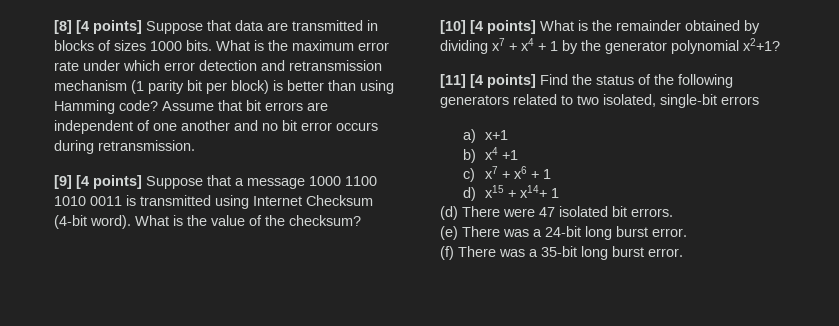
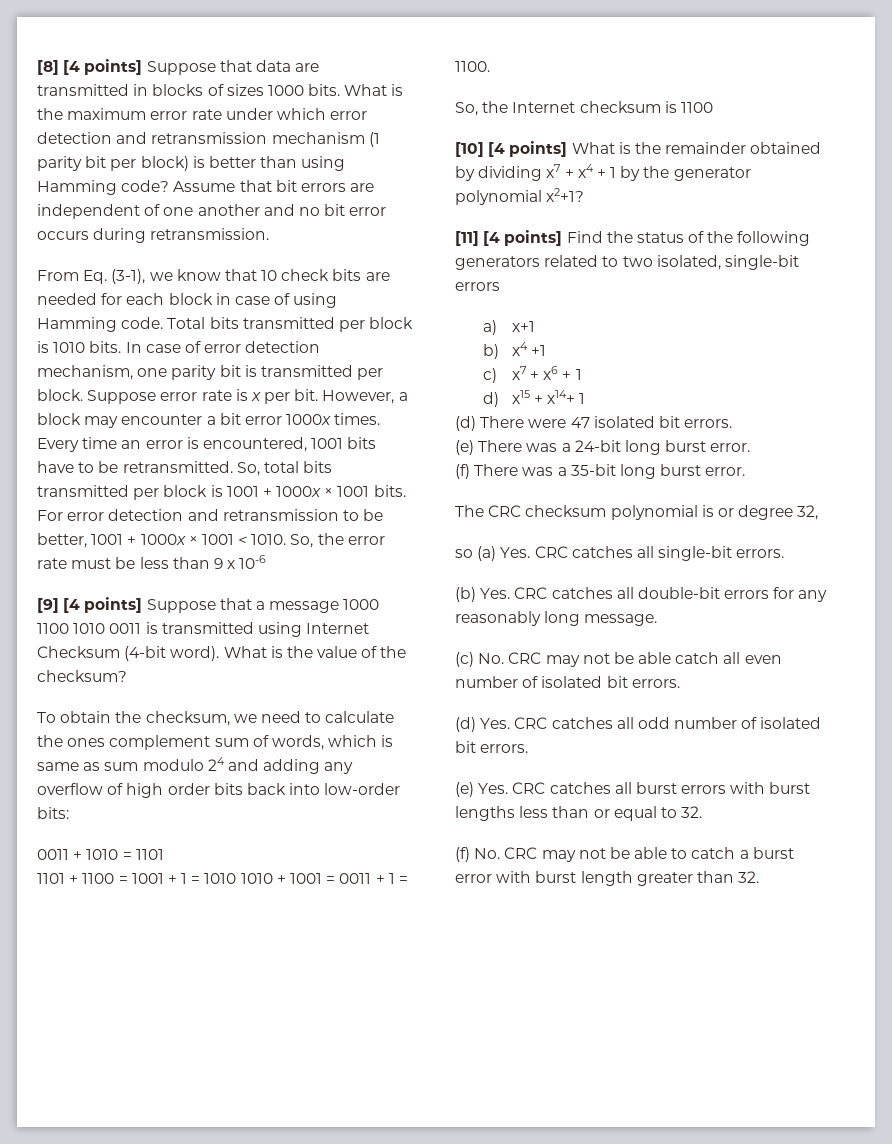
+ From Eq. (3-1), we know that 10 check bits are needed for each block in case of using Hamming code. Total bits transmitted per block is 1010 bits. In case of error detection mechanism, one parity bit is transmitted per block. Suppose error rate is x per bit. However, a block may encounter a bit error 1000x times. Every time an error is encountered, 1001 bits have to be retransmitted. So, total bits transmitted per block is 1001 + 1000x × 1001 bits. For error detection and retransmission to be better, 1001 + 1000x × 1001 < 1010. So, the error rate must be less than 9 x 10-6
+ To obtain the checksum, we need to calculate the ones complement sum of words, which is same as sum modulo 24 and adding any overflow of high order bits back into low-order bits:
+ 0011 + 1010 = 1101
+ 1101 + 1100 = 1001 + 1 = 1010 1010 + 1001 = 0011 + 1 = 1100.
+ So, the Internet checksum is 1100
+ The CRC checksum polynomial is or degree 32,
+ so (a) Yes. CRC catches all single-bit errors.
+ (b) Yes. CRC catches all double-bit errors for any reasonably long message.
+ (c) No. CRC may not be able catch all even number of isolated bit errors.
+ (d) Yes. CRC catches all odd number of isolated bit errors.
+ (e) Yes. CRC catches all burst errors with burst lengths less than or equal to 32.
+ (f) No. CRC may not be able to catch a burst error with burst length greater than 32.

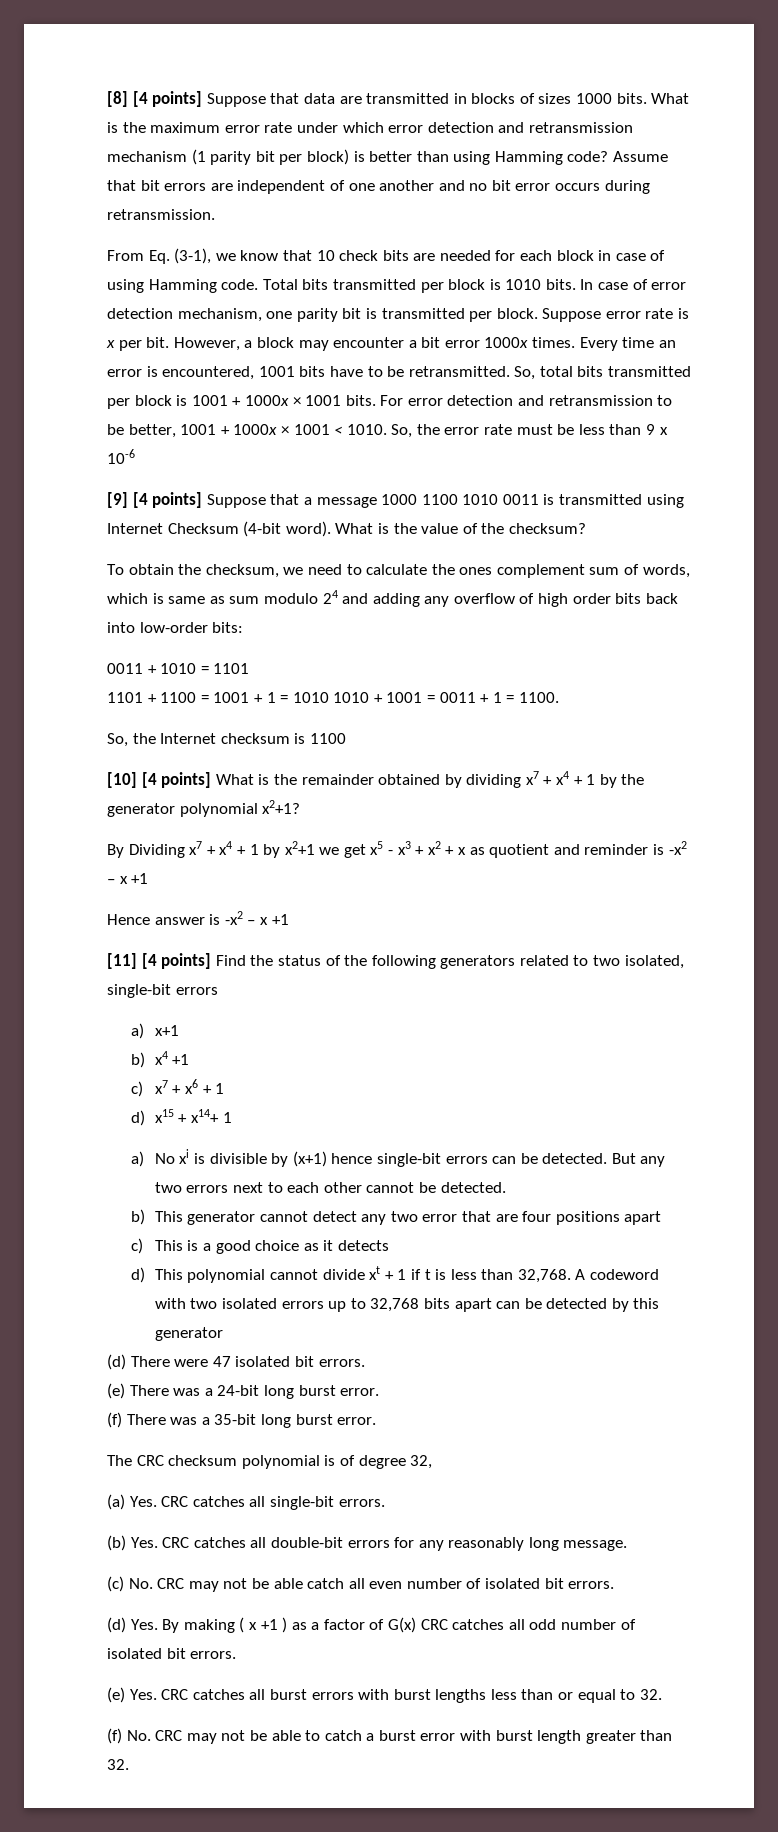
+ By Dividing x7 + x4 + 1 by x2+1 we get x5 - x3 + x2 + x as quotient and reminder is -x2 – x +1
+ Hence answer is -x2 – x +1
+ a) No xi is divisible by (x+1) hence single-bit errors can be detected. But any two errors next to each other cannot be detected.
+ b) This generator cannot detect any two error that are four positions apart
+ c) This is a good choice as it detects
+ d) This polynomial cannot divide xt + 1 if t is less than 32,768. A codeword with two isolated errors up to 32,768 bits apart can be detected by this generator
- The CRC checksum polynomial is or degree 32,
+ The CRC checksum polynomial is of degree 32,
- so (a) Yes. CRC catches all single-bit errors.
+ (a) Yes. CRC catches all single-bit errors.
- (d) Yes. CRC catches all odd number of isolated bit errors.
+ (d) Yes. By making ( x +1 ) as a factor of G(x) CRC catches all odd number of isolated bit errors.

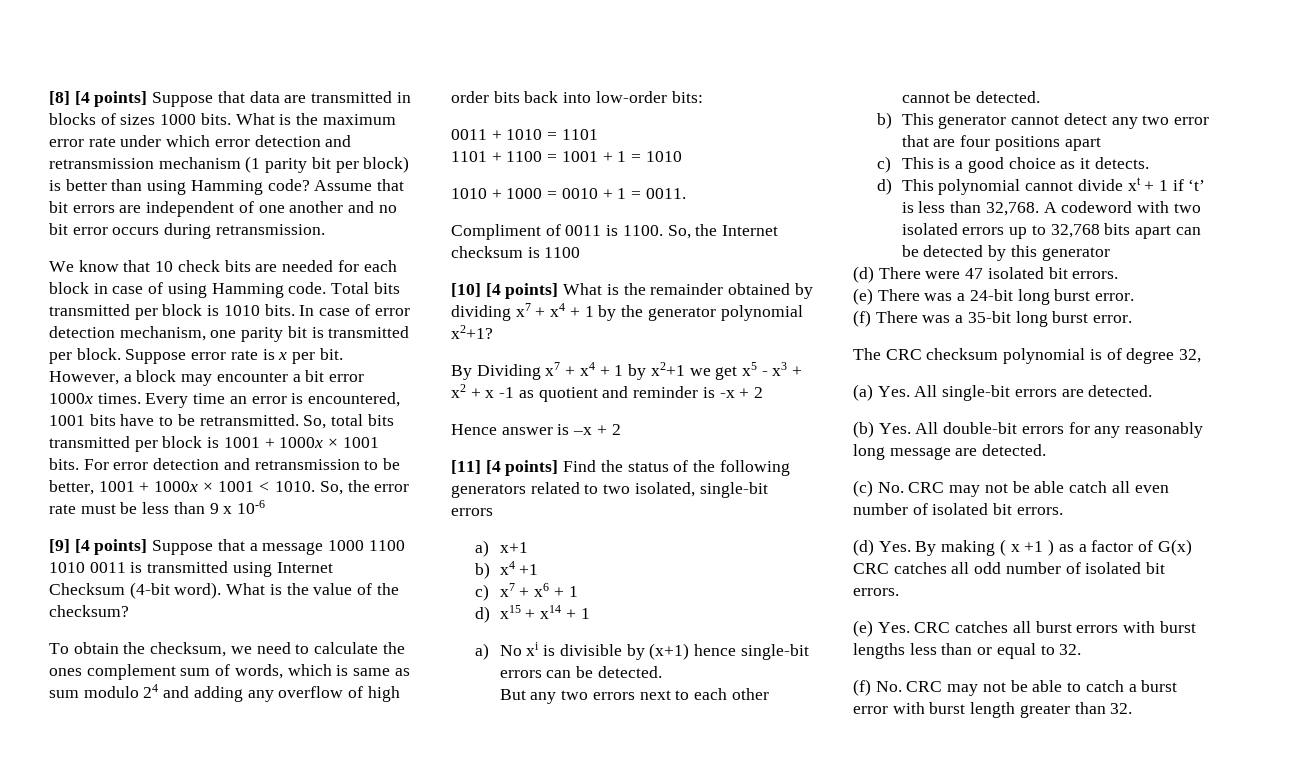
- From Eq. (3-1), we know that 10 check bits are needed for each block in case of using Hamming code.
+ We know that 10 check bits are needed for each block in case of using Hamming code.
- 1101 + 1100 = 1001 + 1 = 1010 1010 + 1001 = 0011 + 1 = 1100.
- So, the Internet checksum is 1100
+ 1101 + 1100 = 1001 + 1 = 1010
+ 1010 + 1000 = 0010 + 1 = 0011.
+ Compliment of 0011 is 1100. So, the Internet checksum is 1100
- By Dividing x7 + x4 + 1 by x2+1 we get x5 - x3 + x2 + x as quotient and reminder is -x2 – x +1
+ By Dividing x7 + x4 + 1 by x2+1 we get x5 - x3 + x2 + x -1 as quotient and reminder is -x + 2
- Hence answer is -x2 – x +1
+ Hence answer is –x + 2
- d) x15 + x14+ 1
+ d) x15 + x14 + 1
- a) No xi is divisible by (x+1) hence single-bit errors can be detected. But any two errors next to each other cannot be detected.
+ a) No xi is divisible by (x+1) hence single-bit errors can be detected.
+ But any two errors next to each other cannot be detected.
- c) This is a good choice as it detects
+ c) This is a good choice as it detects.
- d) This polynomial cannot divide xt + 1 if t is less than 32,768.
+ d) This polynomial cannot divide xt + 1 if ‘t’ is less than 32,768.
- (a) Yes. CRC catches all single-bit errors.
+ (a) Yes. All single-bit errors are detected.
- (b) Yes. CRC catches all double-bit errors for any reasonably long message.
+ (b) Yes. All double-bit errors for any reasonably long message are detected.

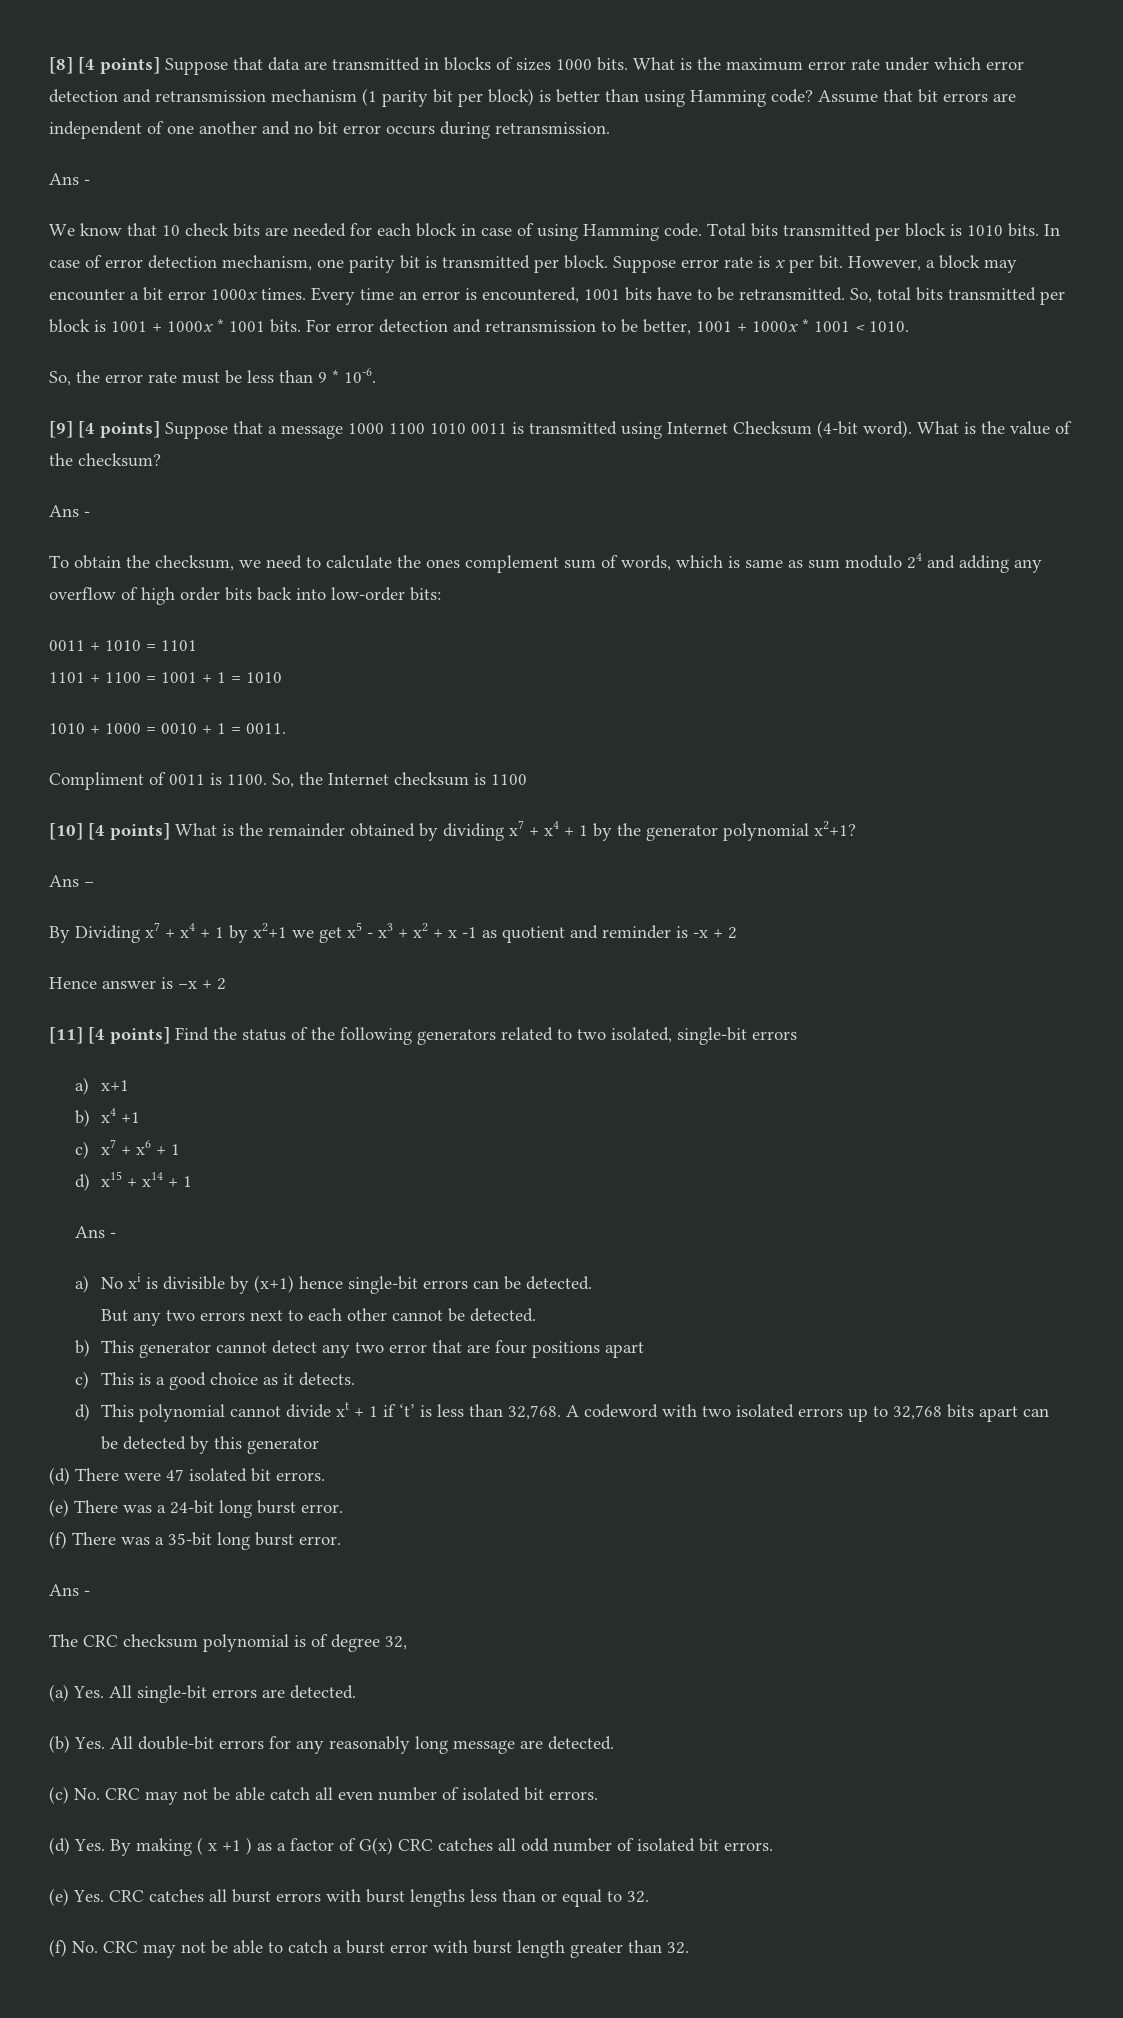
  Assume that bit errors are independent of one another and no bit error occurs during retransmission.
+ Ans -
- So, total bits transmitted per block is 1001 + 1000x × 1001 bits.
+ So, total bits transmitted per block is 1001 + 1000x * 1001 bits.
- For error detection and retransmission to be better, 1001 + 1000x × 1001 < 1010. So, the error rate must be less than 9 x 10-6
+ For error detection and retransmission to be better, 1001 + 1000x * 1001 < 1010.
+ So, the error rate must be less than 9 * 10-6.
  What is the value of the checksum?
+ Ans -
  [10] [4 points] What is the remainder obtained by dividing x7 + x4 + 1 by the generator polynomial x2+1?
+ Ans –
  d) x15 + x14 + 1
+ Ans -
  (f) There was a 35-bit long burst error.
+ Ans -

